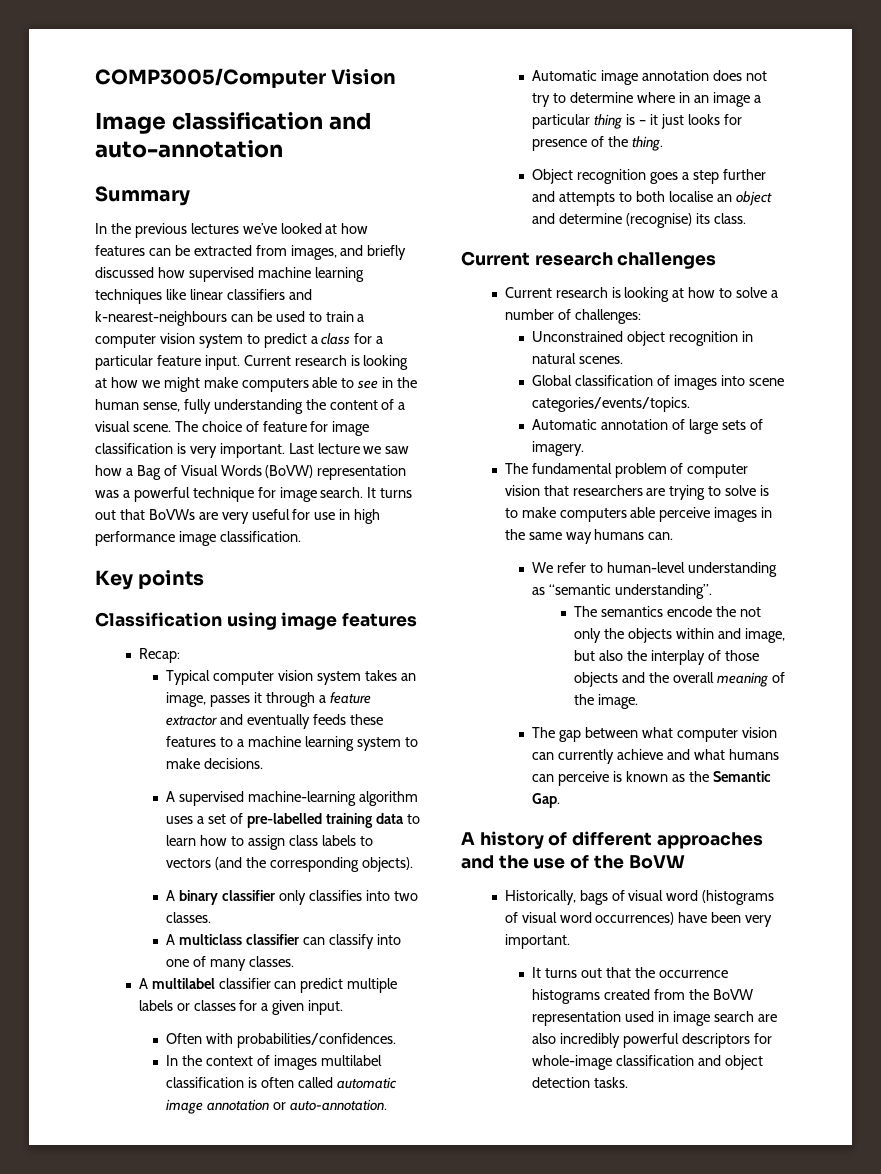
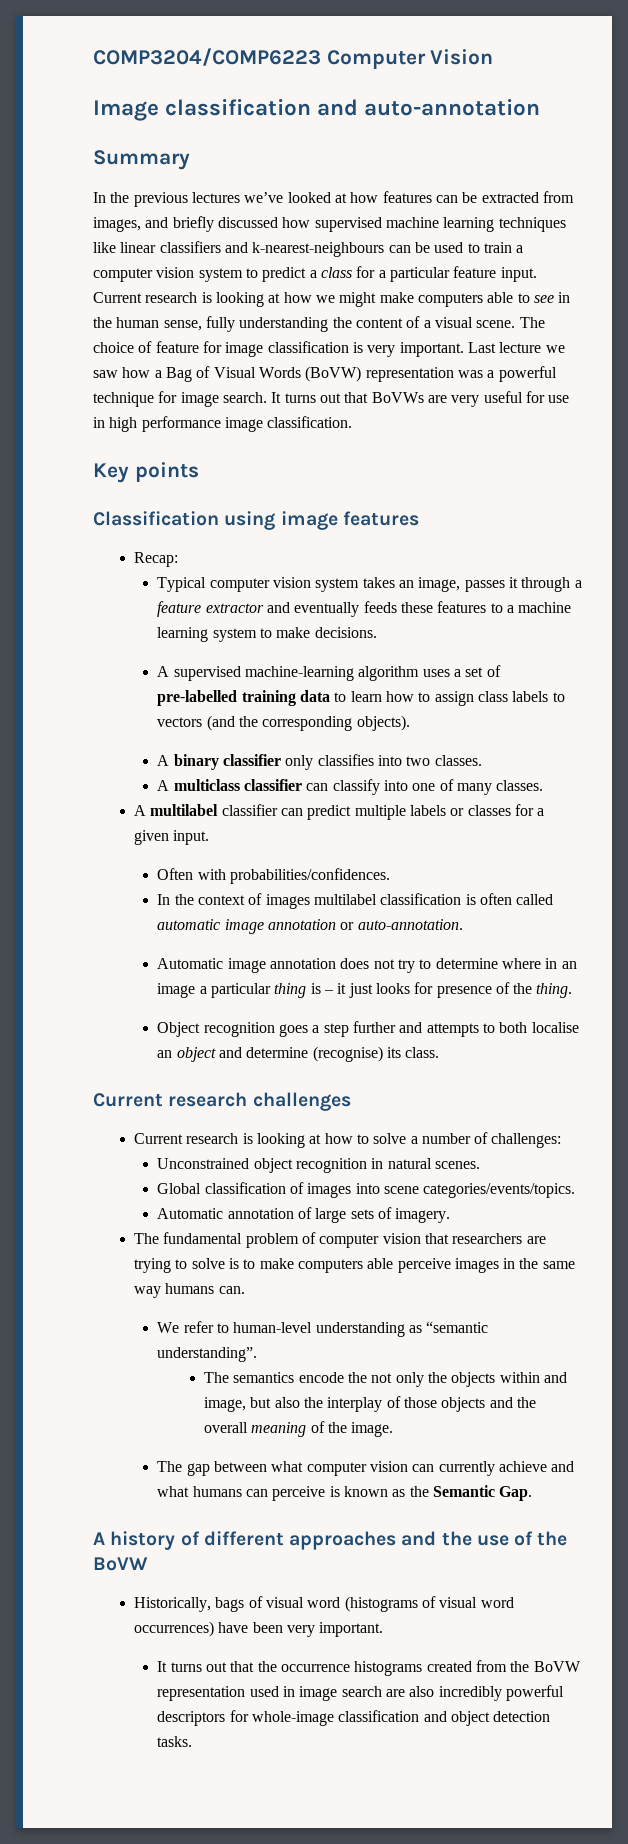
- COMP3005/Computer Vision
+ COMP3204/COMP6223 Computer Vision

